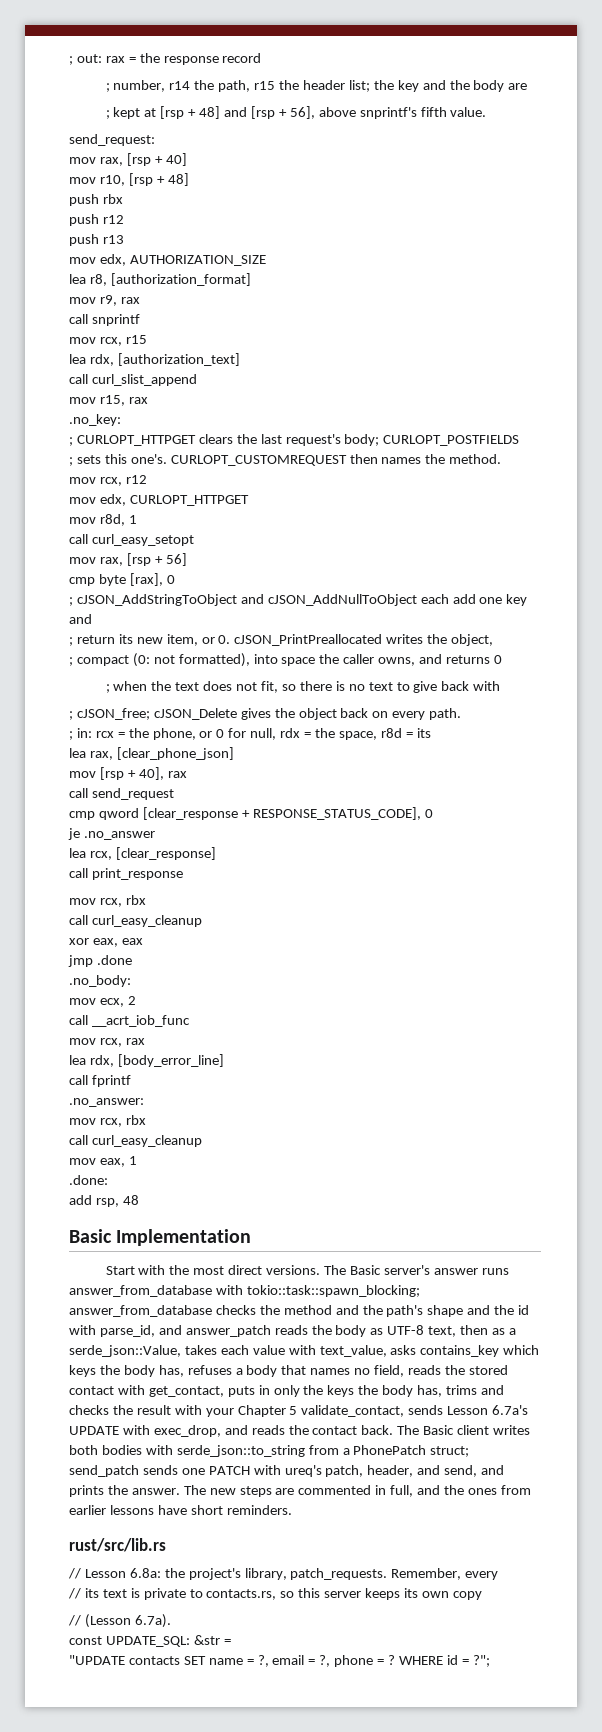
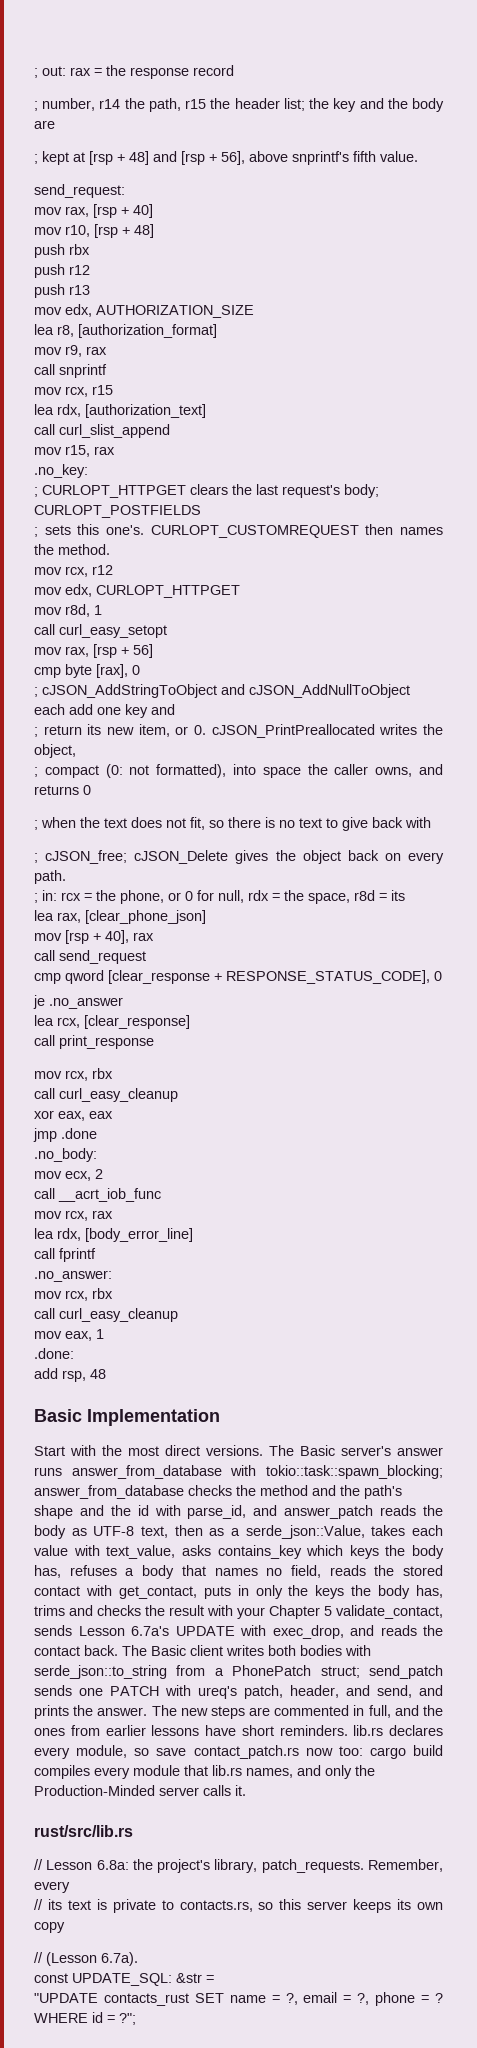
- The new steps are commented in full, and the ones from earlier lessons have short reminders.
+ The new steps are commented in full, and the ones from earlier lessons have short reminders. lib.rs declares every module, so save contact_patch.rs now too: cargo build compiles every module that lib.rs names, and only the Production-Minded server calls it.
- "UPDATE contacts SET name = ?, email = ?, phone = ?
+ "UPDATE contacts_rust SET name = ?, email = ?, phone = ?

